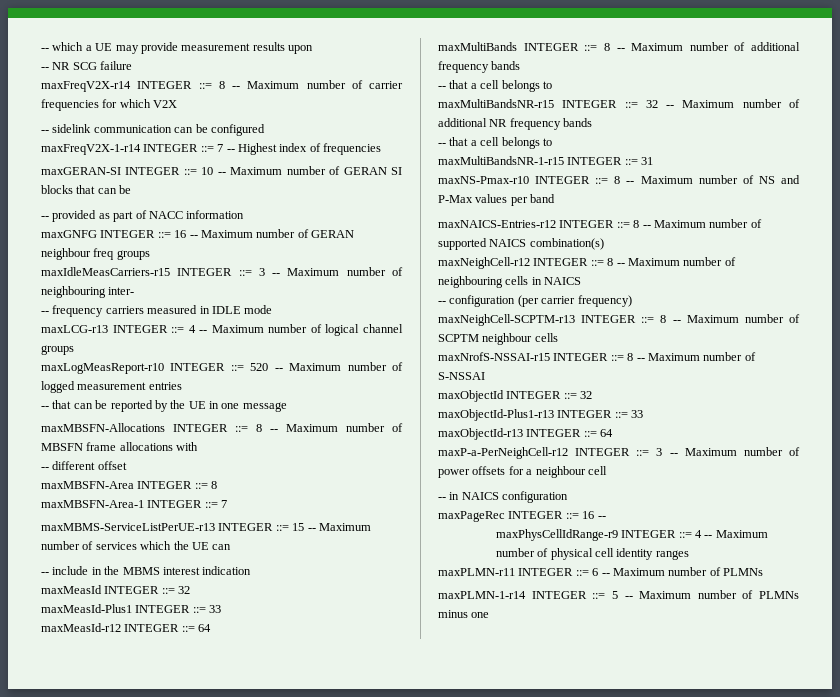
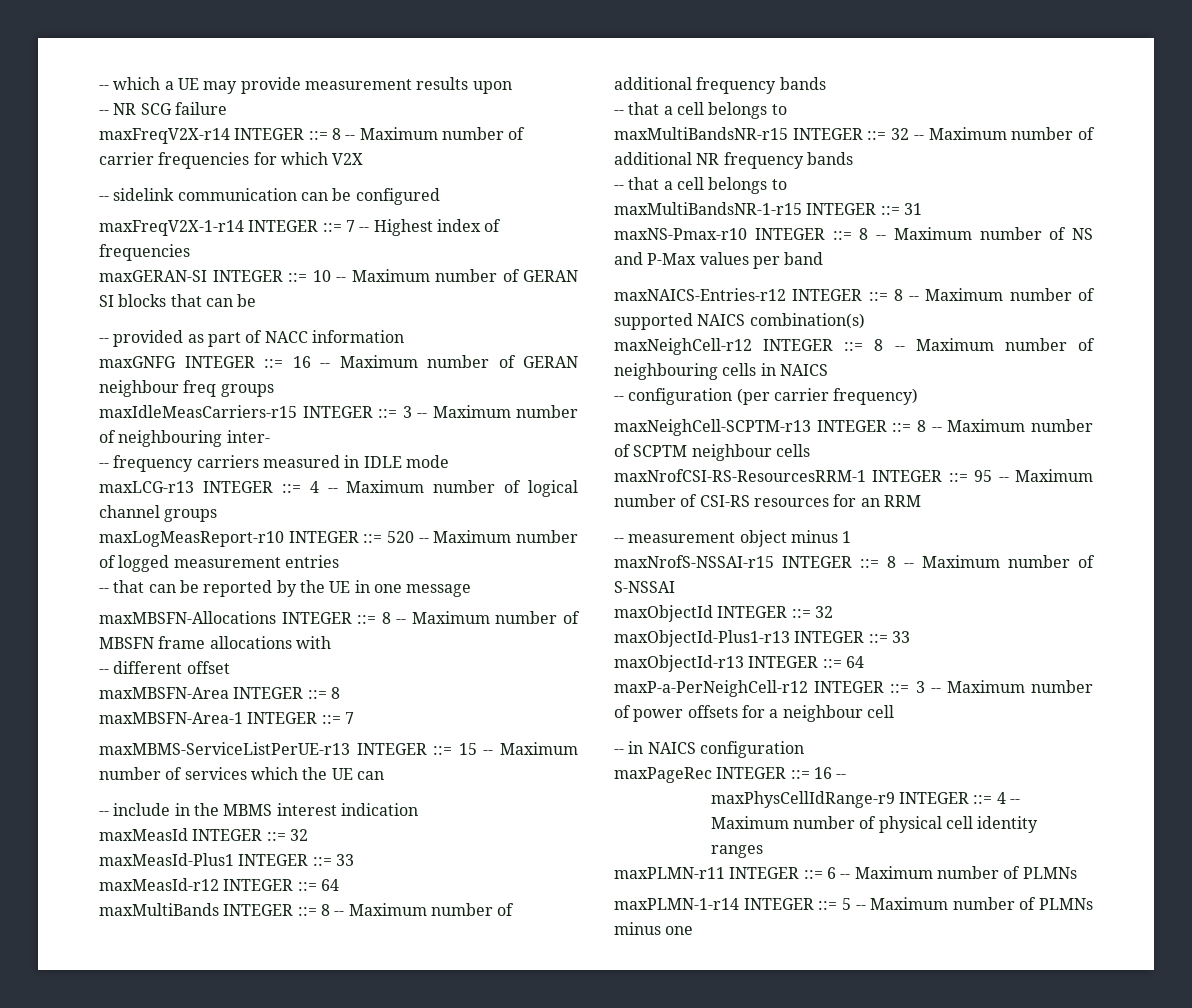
+ maxNrofCSI-RS-ResourcesRRM-1 INTEGER ::= 95 -- Maximum number of CSI-RS resources for an RRM
+ -- measurement object minus 1

